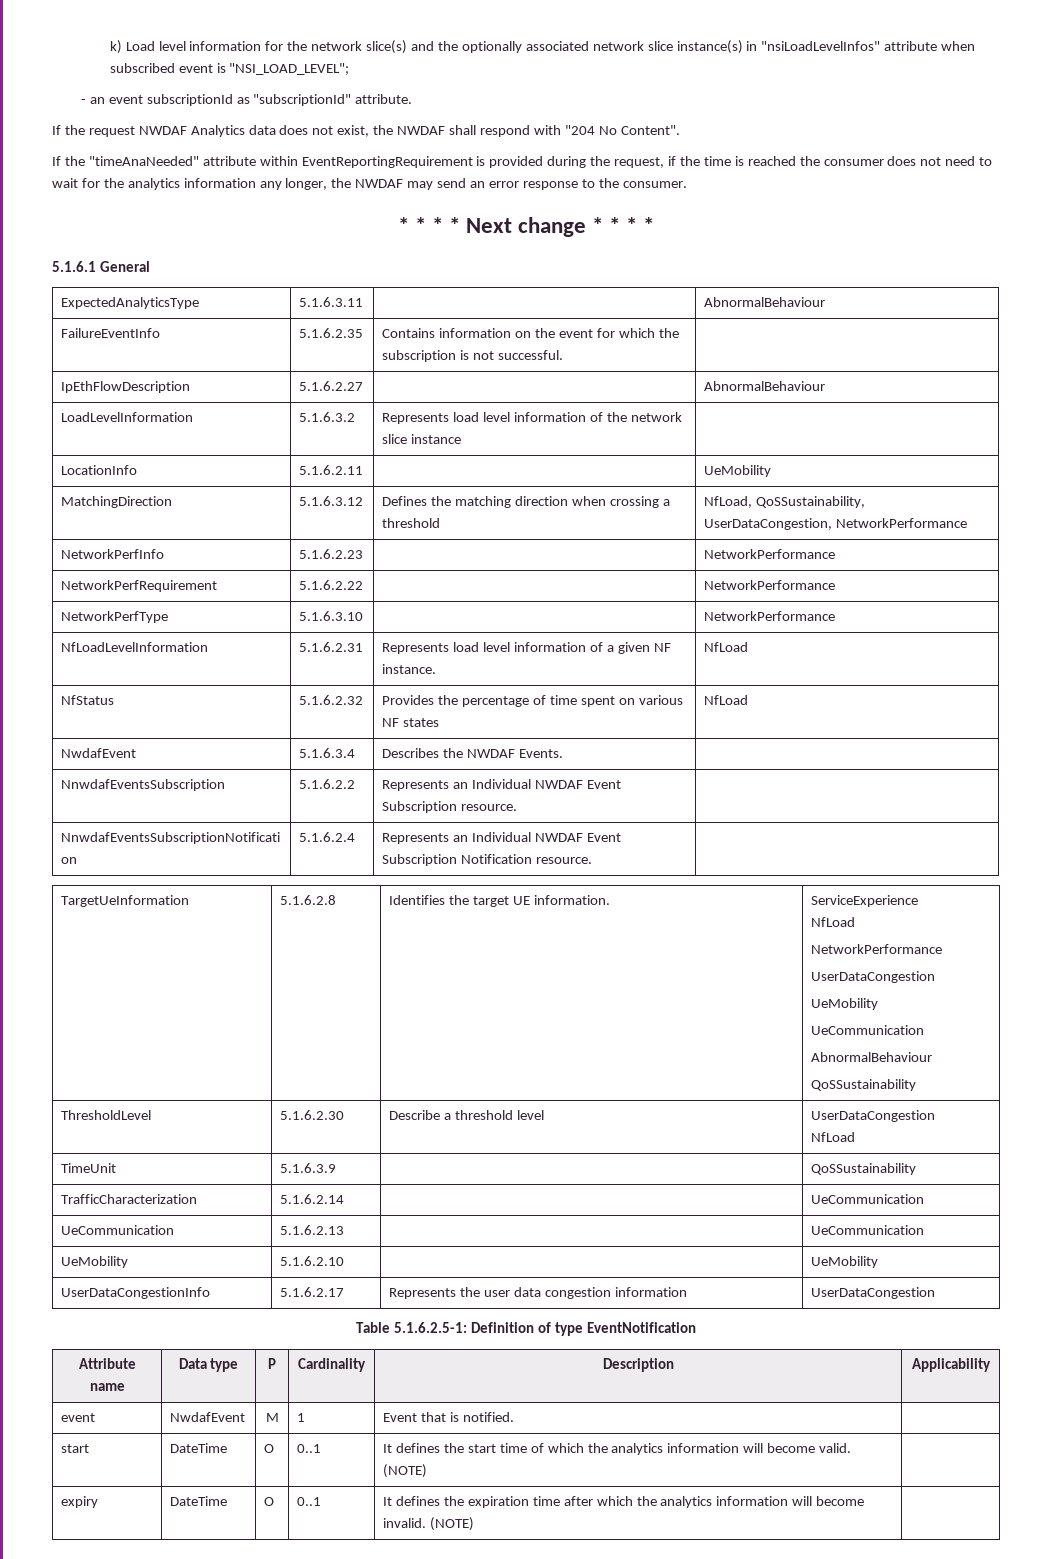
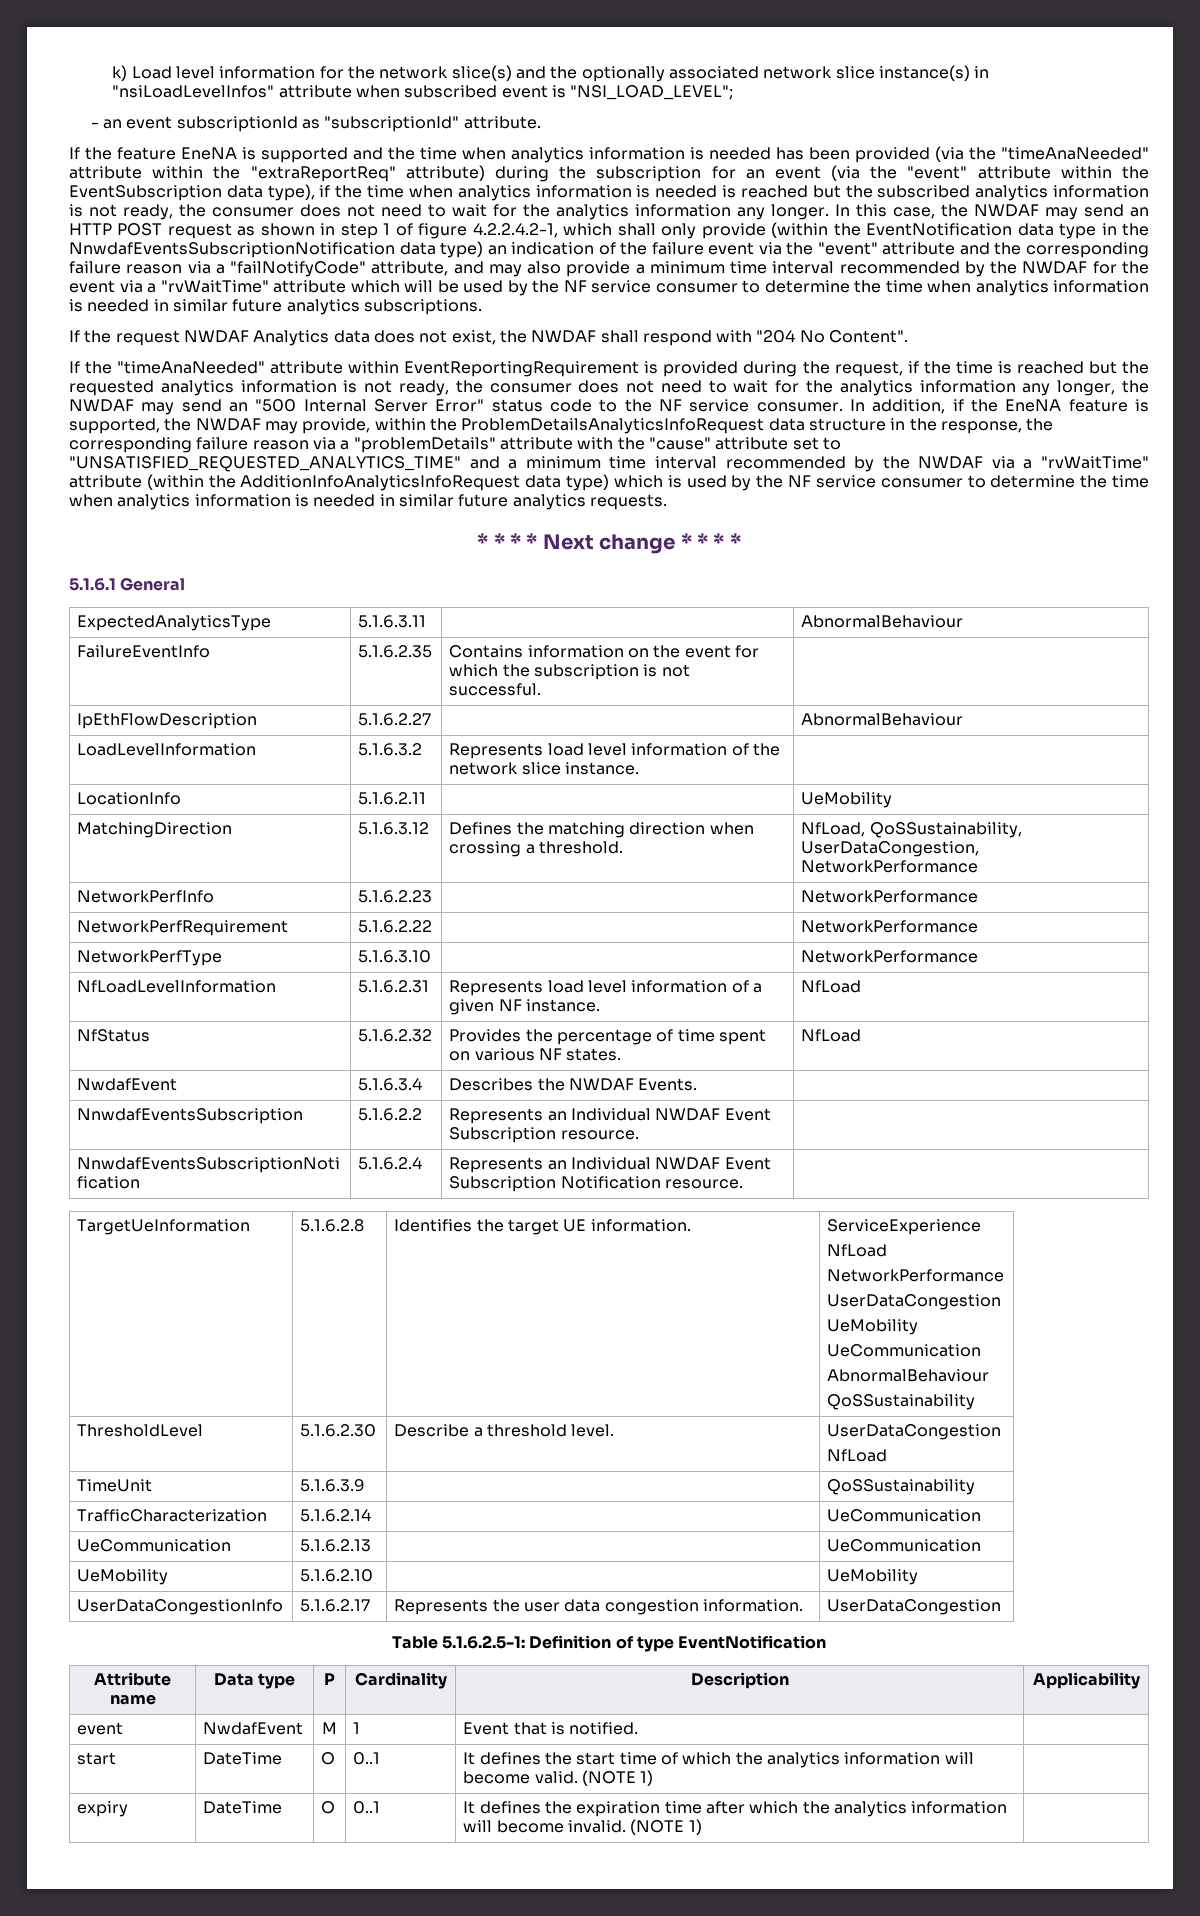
+ If the feature EneNA is supported and the time when analytics information is needed has been provided (via the "timeAnaNeeded" attribute within the "extraReportReq" attribute) during the subscription for an event (via the "event" attribute within the EventSubscription data type), if the time when analytics information is needed is reached but the subscribed analytics information is not ready, the consumer does not need to wait for the analytics information any longer. In this case, the NWDAF may send an HTTP POST request as shown in step 1 of figure 4.2.2.4.2-1, which shall only provide (within the EventNotification data type in the NnwdafEventsSubscriptionNotification data type) an indication of the failure event via the "event" attribute and the corresponding failure reason via a "failNotifyCode" attribute, and may also provide a minimum time interval recommended by the NWDAF for the event via a "rvWaitTime" attribute which will be used by the NF service consumer to determine the time when analytics information is needed in similar future analytics subscriptions.
- If the "timeAnaNeeded" attribute within EventReportingRequirement is provided during the request, if the time is reached the consumer does not need to wait for the analytics information any longer, the NWDAF may send an error response to the consumer.
+ If the "timeAnaNeeded" attribute within EventReportingRequirement is provided during the request, if the time is reached but the requested analytics information is not ready, the consumer does not need to wait for the analytics information any longer, the NWDAF may send an "500 Internal Server Error" status code to the NF service consumer. In addition, if the EneNA feature is supported, the NWDAF may provide, within the ProblemDetailsAnalyticsInfoRequest data structure in the response, the corresponding failure reason via a "problemDetails" attribute with the "cause" attribute set to "UNSATISFIED_REQUESTED_ANALYTICS_TIME" and a minimum time interval recommended by the NWDAF via a "rvWaitTime" attribute (within the AdditionInfoAnalyticsInfoRequest data type) which is used by the NF service consumer to determine the time when analytics information is needed in similar future analytics requests.
- LoadLevelInformation | 5.1.6.3.2 | Represents load level information of the network slice instance |
+ LoadLevelInformation | 5.1.6.3.2 | Represents load level information of the network slice instance. |
- MatchingDirection | 5.1.6.3.12 | Defines the matching direction when crossing a threshold | NfLoad, QoSSustainability, UserDataCongestion, NetworkPerformance
+ MatchingDirection | 5.1.6.3.12 | Defines the matching direction when crossing a threshold. | NfLoad, QoSSustainability, UserDataCongestion, NetworkPerformance
- NfStatus | 5.1.6.2.32 | Provides the percentage of time spent on various NF states | NfLoad
+ NfStatus | 5.1.6.2.32 | Provides the percentage of time spent on various NF states. | NfLoad
- ThresholdLevel | 5.1.6.2.30 | Describe a threshold level | UserDataCongestion
+ ThresholdLevel | 5.1.6.2.30 | Describe a threshold level. | UserDataCongestion
- UserDataCongestionInfo | 5.1.6.2.17 | Represents the user data congestion information | UserDataCongestion
+ UserDataCongestionInfo | 5.1.6.2.17 | Represents the user data congestion information. | UserDataCongestion
- start | DateTime | O | 0..1 | It defines the start time of which the analytics information will become valid. (NOTE) |
+ start | DateTime | O | 0..1 | It defines the start time of which the analytics information will become valid. (NOTE 1) |
- expiry | DateTime | O | 0..1 | It defines the expiration time after which the analytics information will become invalid. (NOTE) |
+ expiry | DateTime | O | 0..1 | It defines the expiration time after which the analytics information will become invalid. (NOTE 1) |

